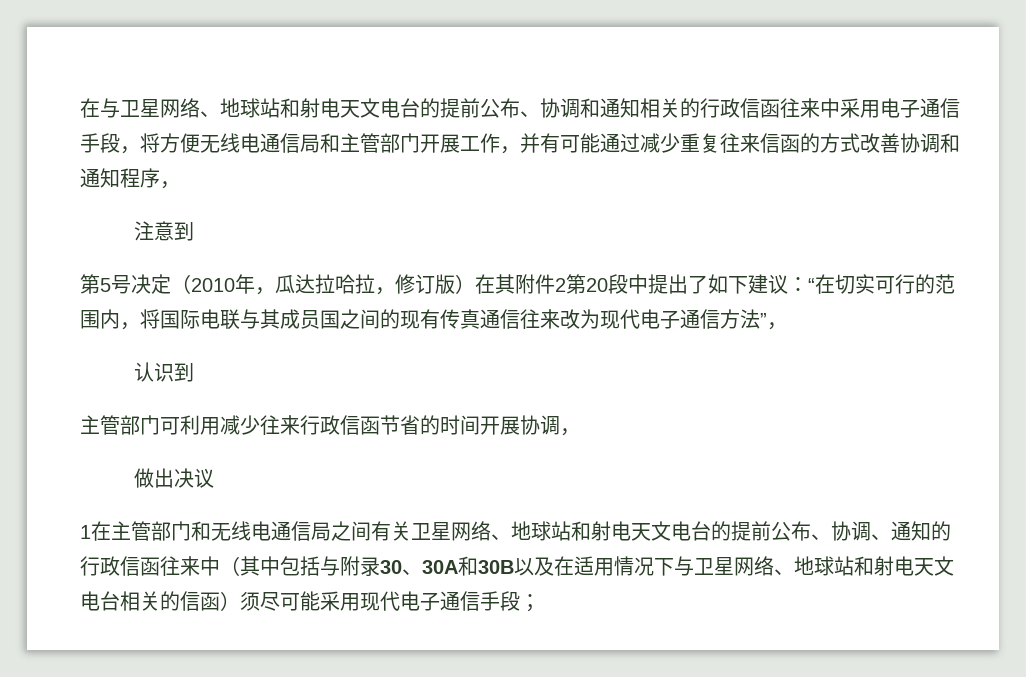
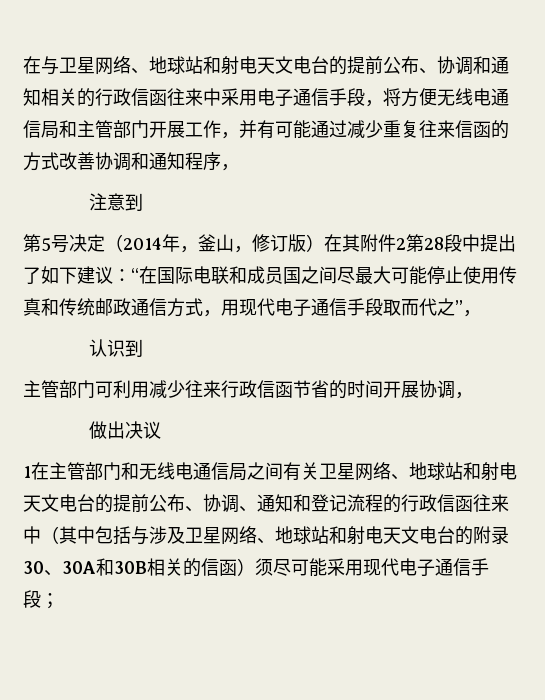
- 第5号决定（2010年，瓜达拉哈拉，修订版）在其附件2第20段中提出了如下建议：“在切实可行的范围内，将国际电联与其成员国之间的现有传真通信往来改为现代电子通信方法”，
+ 第5号决定（2014年，釜山，修订版）在其附件2第28段中提出了如下建议：“在国际电联和成员国之间尽最大可能停止使用传真和传统邮政通信方式，用现代电子通信手段取而代之”，
- 1在主管部门和无线电通信局之间有关卫星网络、地球站和射电天文电台的提前公布、协调、通知的行政信函往来中（其中包括与附录30、30A和30B以及在适用情况下与卫星网络、地球站和射电天文电台相关的信函）须尽可能采用现代电子通信手段；
+ 1在主管部门和无线电通信局之间有关卫星网络、地球站和射电天文电台的提前公布、协调、通知和登记流程的行政信函往来中（其中包括与涉及卫星网络、地球站和射电天文电台的附录30、30A和30B相关的信函）须尽可能采用现代电子通信手段；

